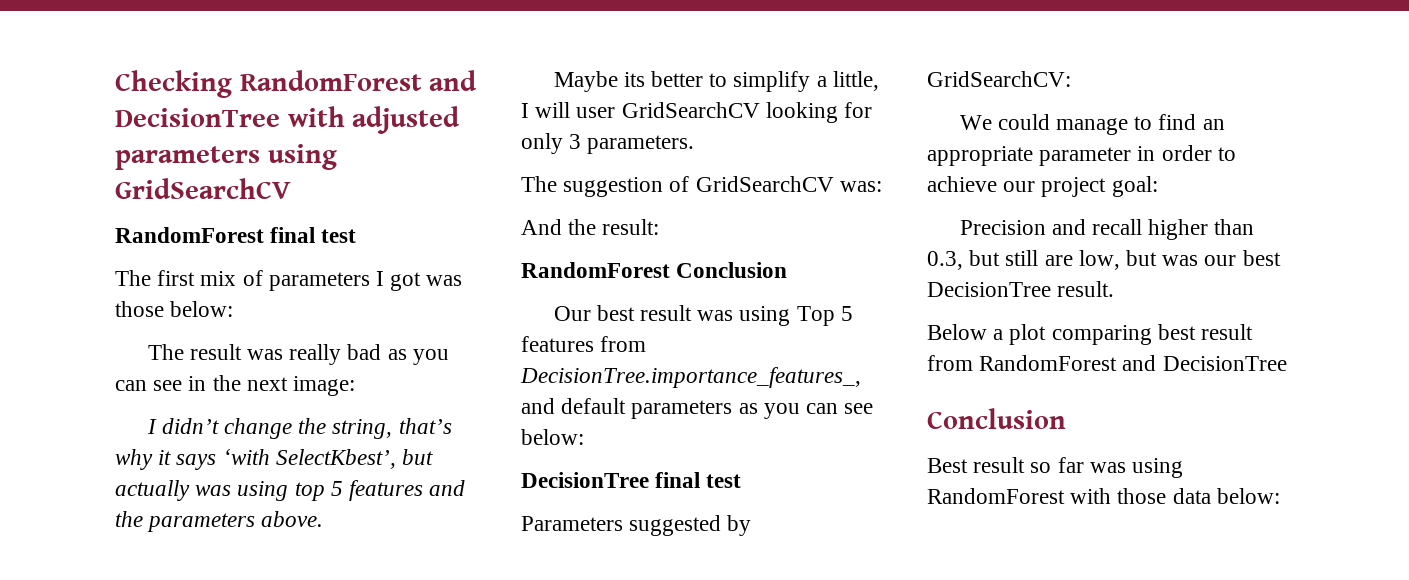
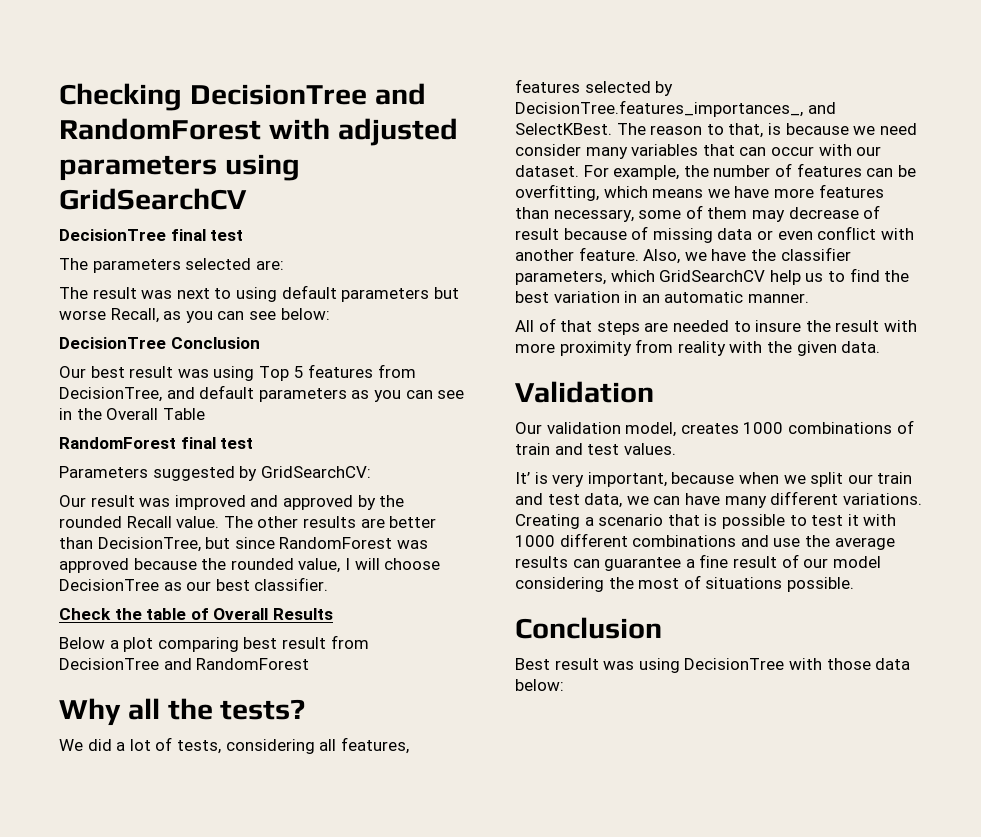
- Checking RandomForest and DecisionTree with adjusted parameters using GridSearchCV
+ Checking DecisionTree and RandomForest with adjusted parameters using GridSearchCV
- RandomForest final test
+ DecisionTree final test
- The first mix of parameters I got was those below:
- The result was really bad as you can see in the next image:
- I didn’t change the string, that’s why it says ‘with SelectKbest’, but actually was using top 5 features and the parameters above.
- Maybe its better to simplify a little, I will user GridSearchCV looking for only 3 parameters.
- The suggestion of GridSearchCV was:
- And the result:
- RandomForest Conclusion
+ The parameters selected are:
+ The result was next to using default parameters but worse Recall, as you can see below:
+ DecisionTree Conclusion
- Our best result was using Top 5 features from DecisionTree.importance_features_, and default parameters as you can see below:
- DecisionTree final test
+ Our best result was using Top 5 features from DecisionTree, and default parameters as you can see in the Overall Table
+ RandomForest final test
- We could manage to find an appropriate parameter in order to achieve our project goal:
- Precision and recall higher than 0.3, but still are low, but was our best DecisionTree result.
+ Our result was improved and approved by the rounded Recall value. The other results are better than DecisionTree, but since RandomForest was approved because the rounded value, I will choose DecisionTree as our best classifier.
+ Check the table of Overall Results
- Below a plot comparing best result from RandomForest and DecisionTree
+ Below a plot comparing best result from DecisionTree and RandomForest
+ Why all the tests?
+ We did a lot of tests, considering all features, features selected by DecisionTree.features_importances_, and SelectKBest. The reason to that, is because we need consider many variables that can occur with our dataset. For example, the number of features can be overfitting, which means we have more features than necessary, some of them may decrease of result because of missing data or even conflict with another feature. Also, we have the classifier parameters, which GridSearchCV help us to find the best variation in an automatic manner.
+ All of that steps are needed to insure the result with more proximity from reality with the given data.
+ Validation
+ Our validation model, creates 1000 combinations of train and test values.
+ It’ is very important, because when we split our train and test data, we can have many different variations. Creating a scenario that is possible to test it with 1000 different combinations and use the average results can guarantee a fine result of our model considering the most of situations possible.
- Best result so far was using RandomForest with those data below:
+ Best result was using DecisionTree with those data below:

